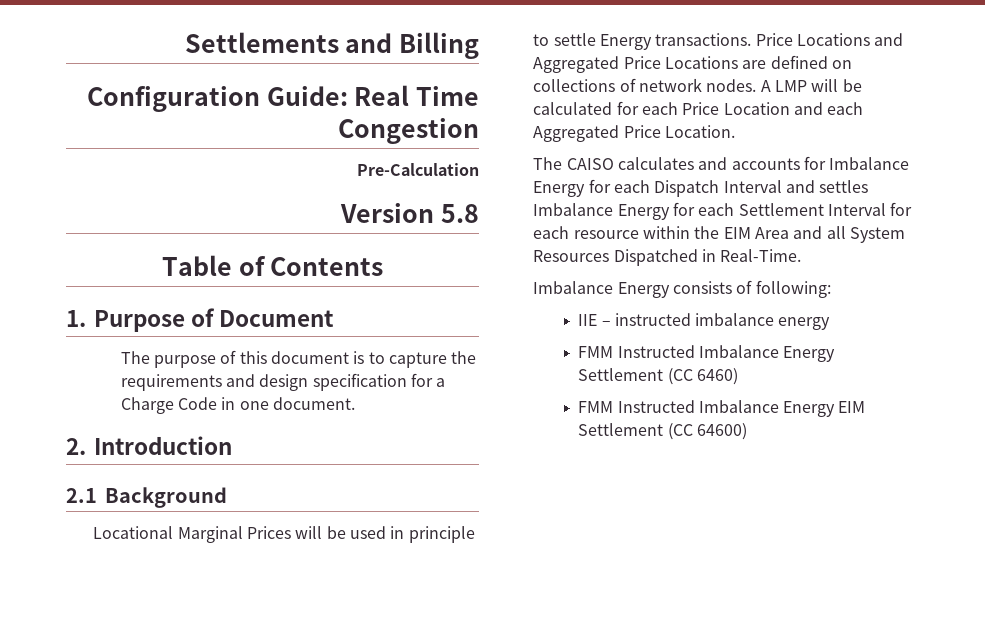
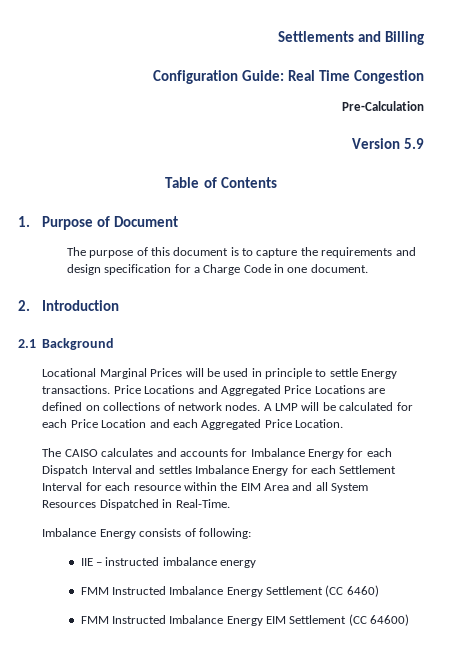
- Version 5.8
+ Version 5.9

